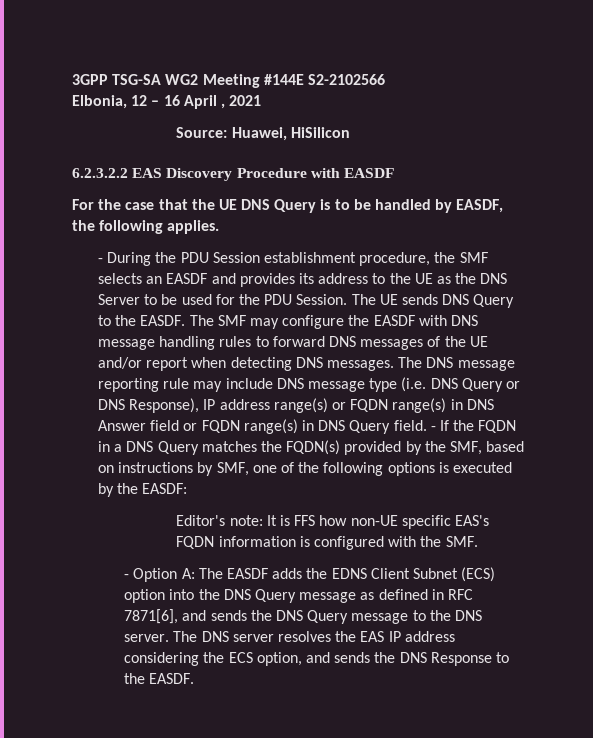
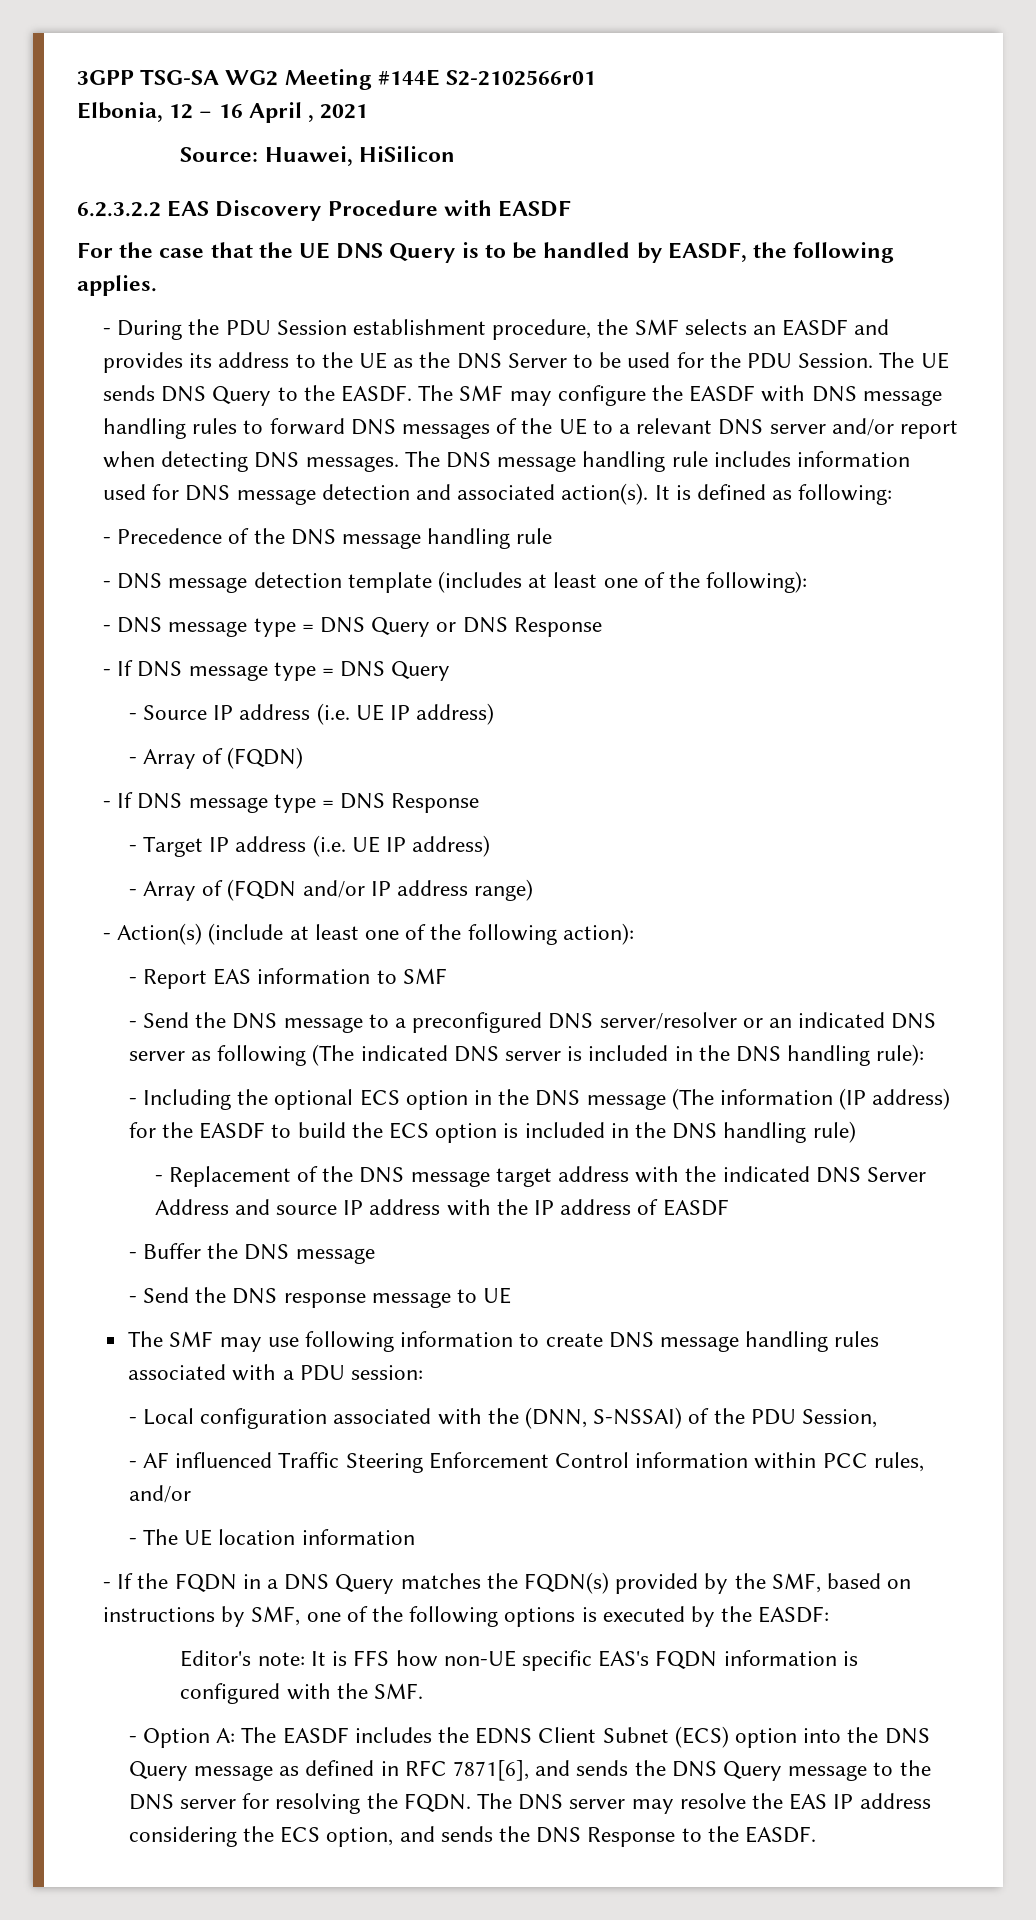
- 3GPP TSG-SA WG2 Meeting #144E S2-2102566
+ 3GPP TSG-SA WG2 Meeting #144E S2-2102566r01
- The SMF may configure the EASDF with DNS message handling rules to forward DNS messages of the UE and/or report when detecting DNS messages.
+ The SMF may configure the EASDF with DNS message handling rules to forward DNS messages of the UE to a relevant DNS server and/or report when detecting DNS messages.
- The DNS message reporting rule may include DNS message type (i.e. DNS Query or DNS Response), IP address range(s) or FQDN range(s) in DNS Answer field or FQDN range(s) in DNS Query field. - If the FQDN in a DNS Query matches the FQDN(s) provided by the SMF, based on instructions by SMF, one of the following options is executed by the EASDF:
+ The DNS message handling rule includes information used for DNS message detection and associated action(s). It is defined as following:
+ - Precedence of the DNS message handling rule
+ - DNS message detection template (includes at least one of the following):
+ - DNS message type = DNS Query or DNS Response
+ - If DNS message type = DNS Query
+ - Source IP address (i.e. UE IP address)
+ - Array of (FQDN)
+ - If DNS message type = DNS Response
+ - Target IP address (i.e. UE IP address)
+ - Array of (FQDN and/or IP address range)
+ - Action(s) (include at least one of the following action):
+ - Report EAS information to SMF
+ - Send the DNS message to a preconfigured DNS server/resolver or an indicated DNS server as following (The indicated DNS server is included in the DNS handling rule):
+ - Including the optional ECS option in the DNS message (The information (IP address) for the EASDF to build the ECS option is included in the DNS handling rule)
+ - Replacement of the DNS message target address with the indicated DNS Server Address and source IP address with the IP address of EASDF
+ - Buffer the DNS message
+ - Send the DNS response message to UE
+ The SMF may use following information to create DNS message handling rules associated with a PDU session:
+ - Local configuration associated with the (DNN, S-NSSAI) of the PDU Session,
+ - AF influenced Traffic Steering Enforcement Control information within PCC rules, and/or
+ - The UE location information
+ - If the FQDN in a DNS Query matches the FQDN(s) provided by the SMF, based on instructions by SMF, one of the following options is executed by the EASDF:
- - Option A: The EASDF adds the EDNS Client Subnet (ECS) option into the DNS Query message as defined in RFC 7871[6], and sends the DNS Query message to the DNS server.
+ - Option A: The EASDF includes the EDNS Client Subnet (ECS) option into the DNS Query message as defined in RFC 7871[6], and sends the DNS Query message to the DNS server for resolving the FQDN.
- The DNS server resolves the EAS IP address considering the ECS option, and sends the DNS Response to the EASDF.
+ The DNS server may resolve the EAS IP address considering the ECS option, and sends the DNS Response to the EASDF.

